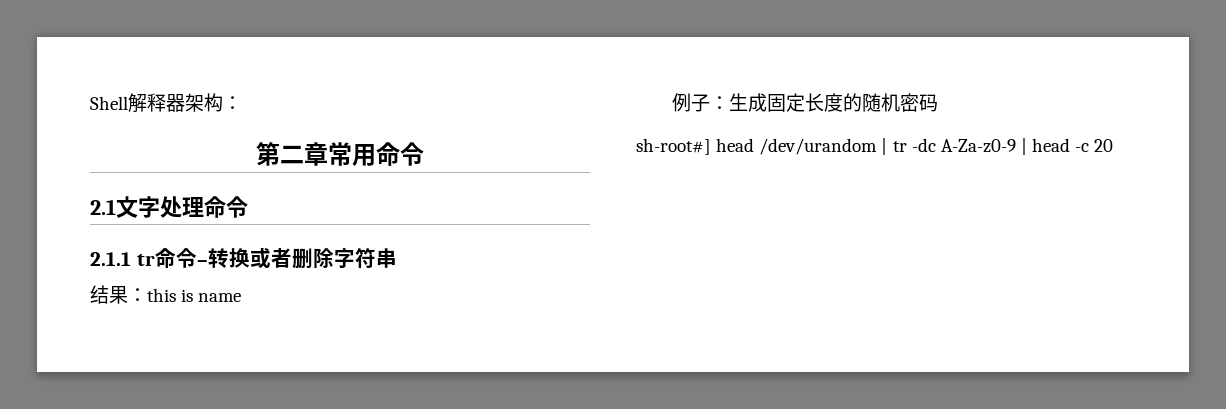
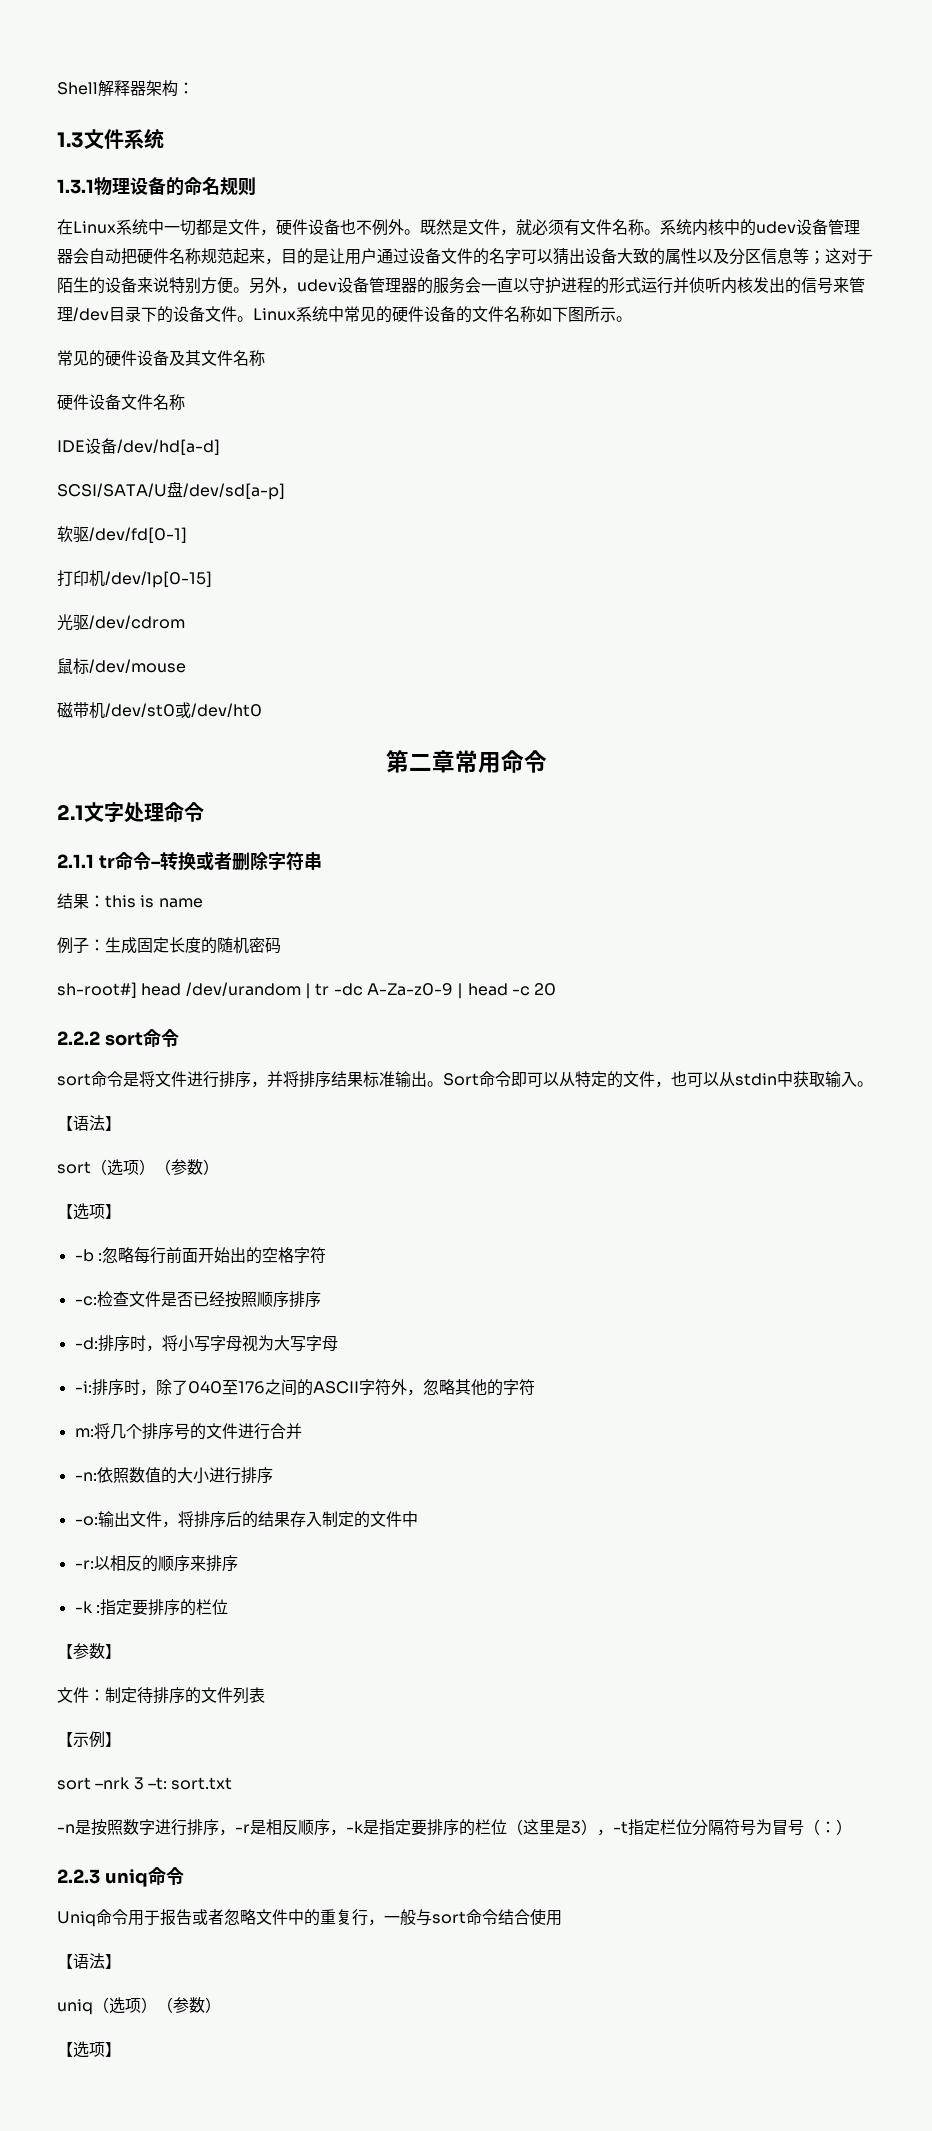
+ 1.3文件系统
+ 1.3.1物理设备的命名规则
+ 在Linux系统中一切都是文件，硬件设备也不例外。既然是文件，就必须有文件名称。系统内核中的udev设备管理器会自动把硬件名称规范起来，目的是让用户通过设备文件的名字可以猜出设备大致的属性以及分区信息等；这对于陌生的设备来说特别方便。另外，udev设备管理器的服务会一直以守护进程的形式运行并侦听内核发出的信号来管理/dev目录下的设备文件。Linux系统中常见的硬件设备的文件名称如下图所示。
+ 常见的硬件设备及其文件名称
+ 硬件设备文件名称
+ IDE设备/dev/hd[a-d]
+ SCSI/SATA/U盘/dev/sd[a-p]
+ 软驱/dev/fd[0-1]
+ 打印机/dev/lp[0-15]
+ 光驱/dev/cdrom
+ 鼠标/dev/mouse
+ 磁带机/dev/st0或/dev/ht0
+ 2.2.2 sort命令
+ sort命令是将文件进行排序，并将排序结果标准输出。Sort命令即可以从特定的文件，也可以从stdin中获取输入。
+ 【语法】
+ sort（选项）（参数）
+ 【选项】
+ -b :忽略每行前面开始出的空格字符
+ -c:检查文件是否已经按照顺序排序
+ -d:排序时，将小写字母视为大写字母
+ -i:排序时，除了040至176之间的ASCII字符外，忽略其他的字符
+ m:将几个排序号的文件进行合并
+ -n:依照数值的大小进行排序
+ -o:输出文件，将排序后的结果存入制定的文件中
+ -r:以相反的顺序来排序
+ -k :指定要排序的栏位
+ 【参数】
+ 文件：制定待排序的文件列表
+ 【示例】
+ sort –nrk 3 –t: sort.txt
+ -n是按照数字进行排序，-r是相反顺序，-k是指定要排序的栏位（这里是3），-t指定栏位分隔符号为冒号（：）
+ 2.2.3 uniq命令
+ Uniq命令用于报告或者忽略文件中的重复行，一般与sort命令结合使用
+ 【语法】
+ uniq（选项）（参数）
+ 【选项】

